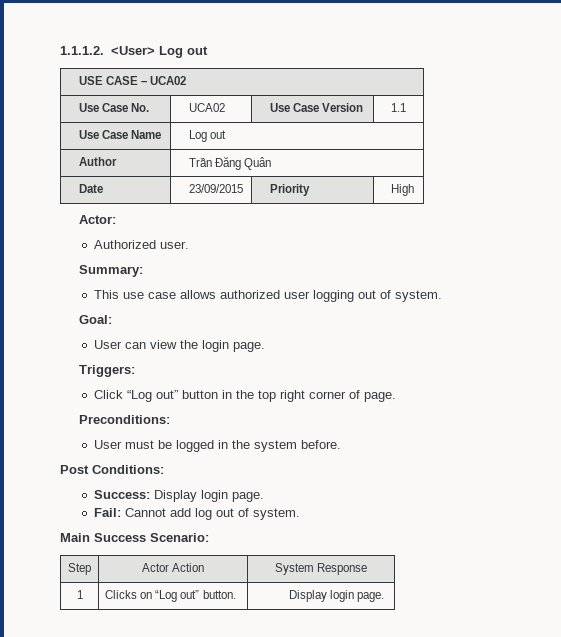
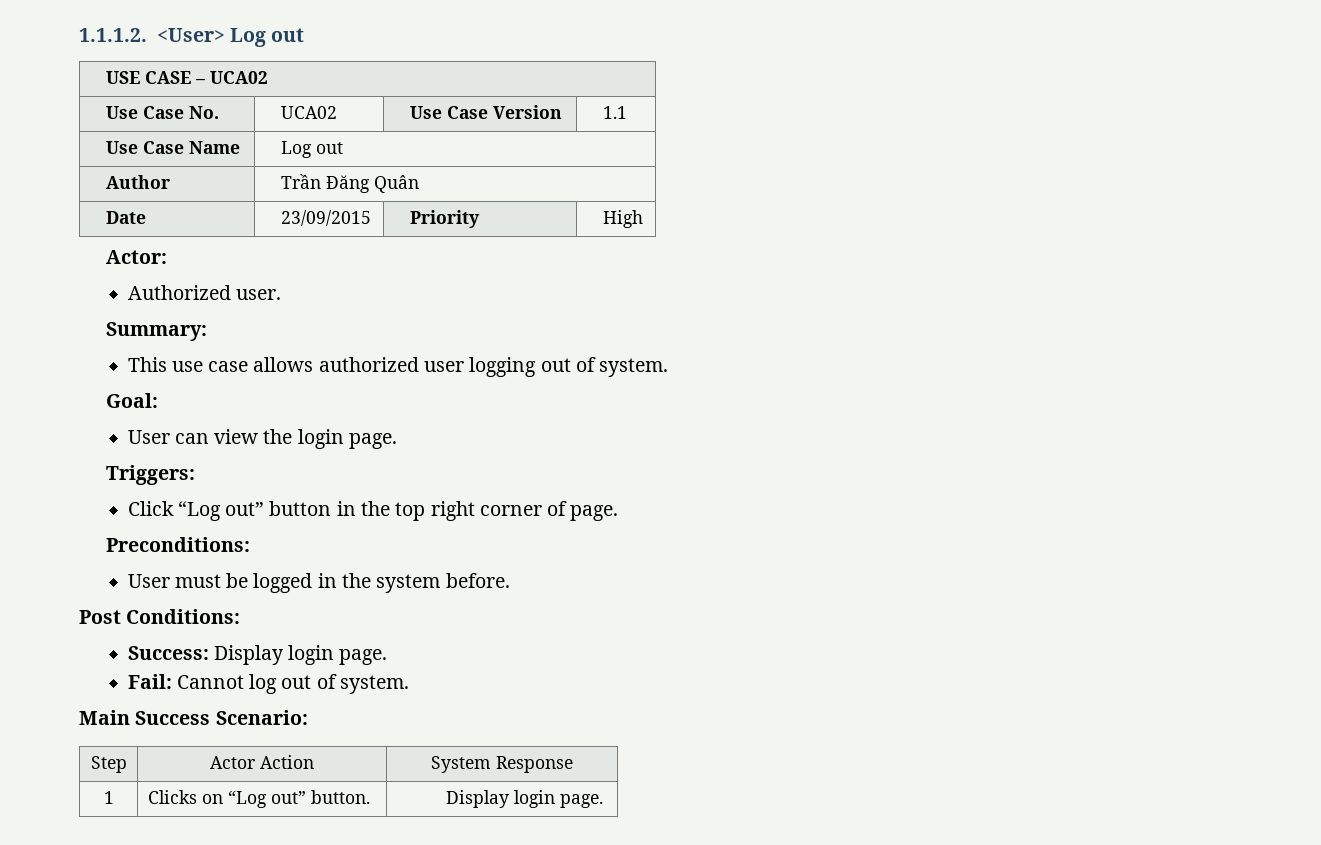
- Fail: Cannot add log out of system.
+ Fail: Cannot log out of system.

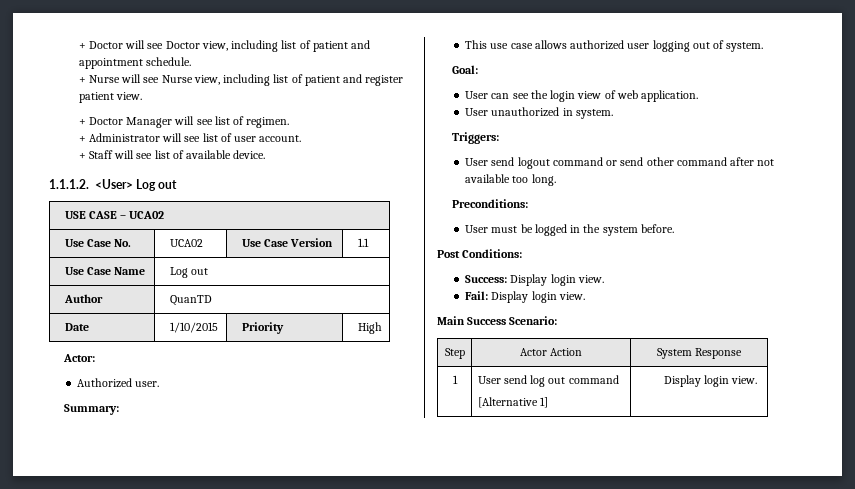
+ + Doctor will see Doctor view, including list of patient and appointment schedule.
+ + Nurse will see Nurse view, including list of patient and register patient view.
+ + Doctor Manager will see list of regimen.
+ + Administrator will see list of user account.
+ + Staff will see list of available device.
- Author | Trần Đăng Quân
+ Author | QuanTD
- Date | 23/09/2015 | Priority | High
+ Date | 1/10/2015 | Priority | High
- User can view the login page.
+ User can see the login view of web application.
+ User unauthorized in system.
  Triggers:
- Click “Log out” button in the top right corner of page.
+ User send logout command or send other command after not available too long.
- Success: Display login page.
+ Success: Display login view.
- Fail: Cannot log out of system.
+ Fail: Display login view.
- 1 | Clicks on “Log out” button. | Display login page.
+ 1 | User send log out command
+ [Alternative 1] | Display login view.

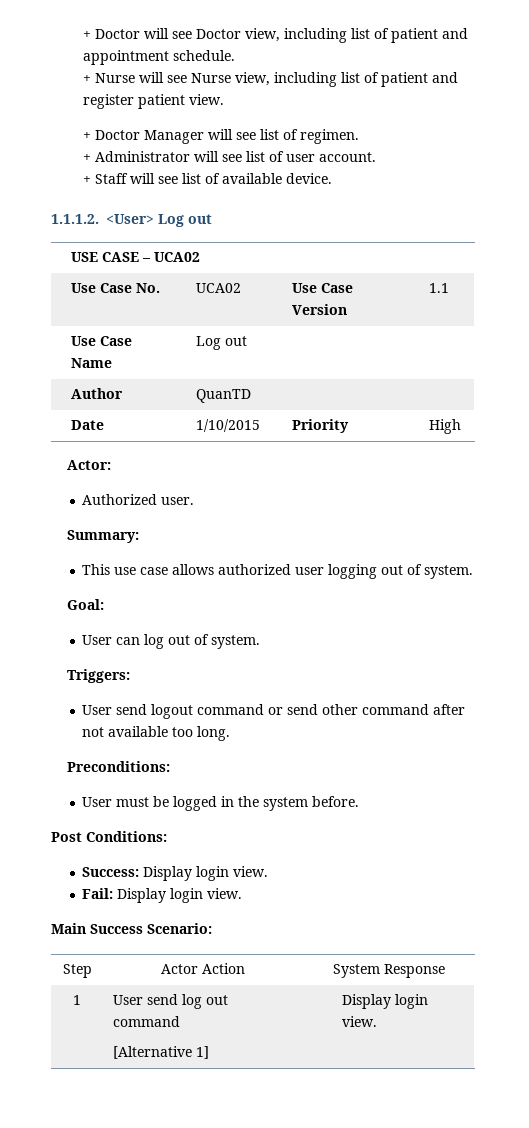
- User can see the login view of web application.
- User unauthorized in system.
+ User can log out of system.

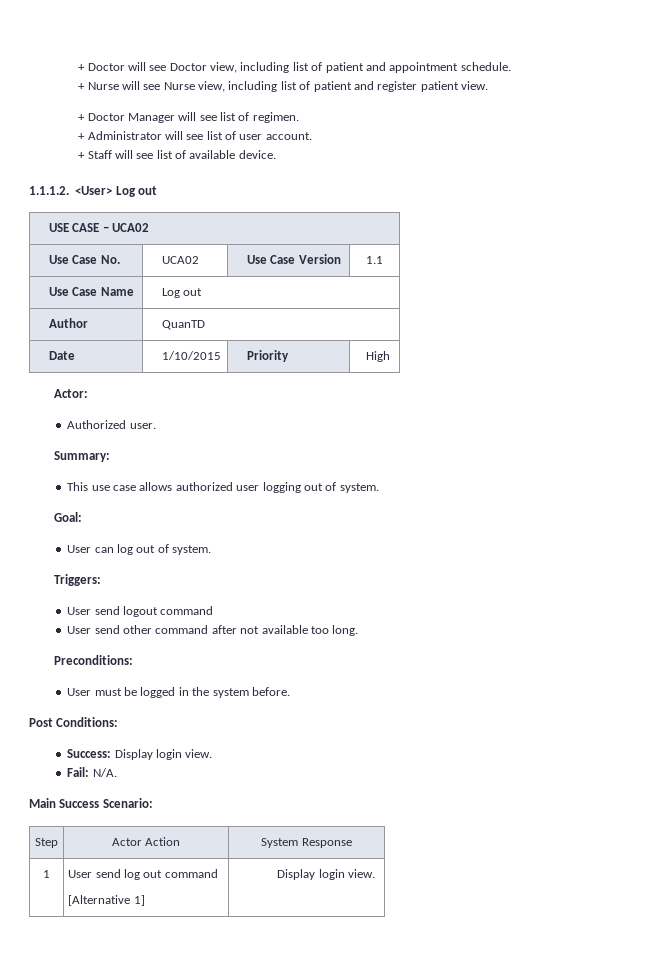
- User send logout command or send other command after not available too long.
+ User send logout command
+ User send other command after not available too long.
- Fail: Display login view.
+ Fail: N/A.

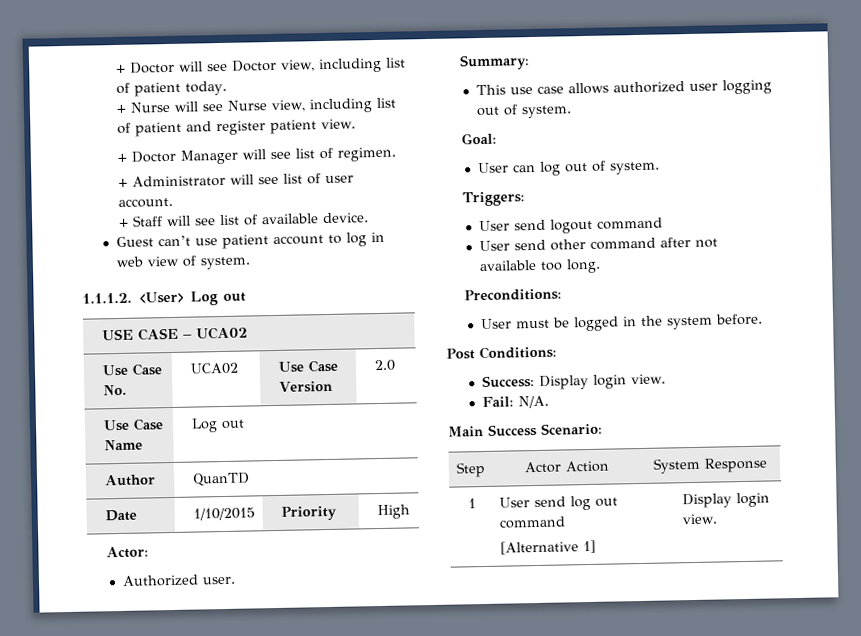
- + Doctor will see Doctor view, including list of patient and appointment schedule.
+ + Doctor will see Doctor view, including list of patient today.
+ Guest can’t use patient account to log in web view of system.
- Use Case No. | UCA02 | Use Case Version | 1.1
+ Use Case No. | UCA02 | Use Case Version | 2.0

